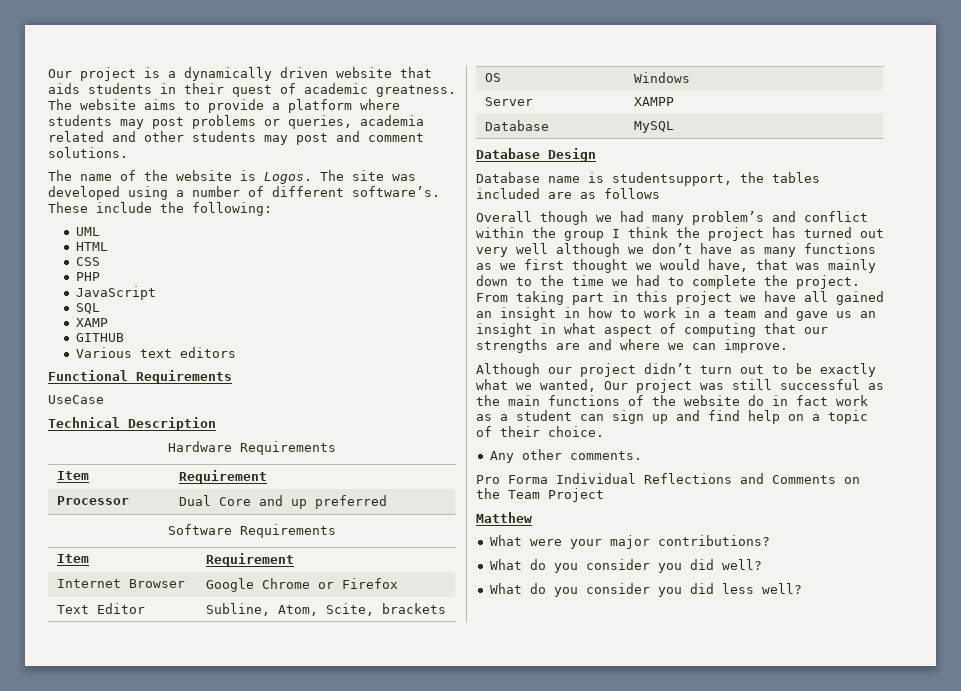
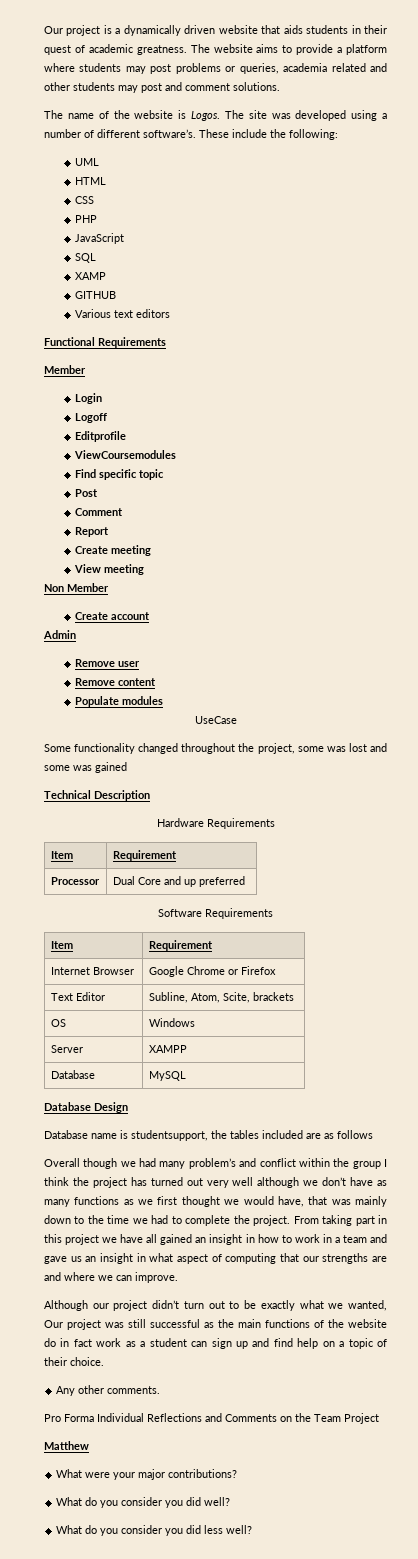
  Functional Requirements
+ Member
+ Login
+ Logoff
+ Editprofile
+ ViewCoursemodules
+ Find specific topic
+ Post
+ Comment
+ Report
+ Create meeting
+ View meeting
+ Non Member
+ Create account
+ Admin
+ Remove user
+ Remove content
+ Populate modules
  UseCase
+ Some functionality changed throughout the project, some was lost and some was gained

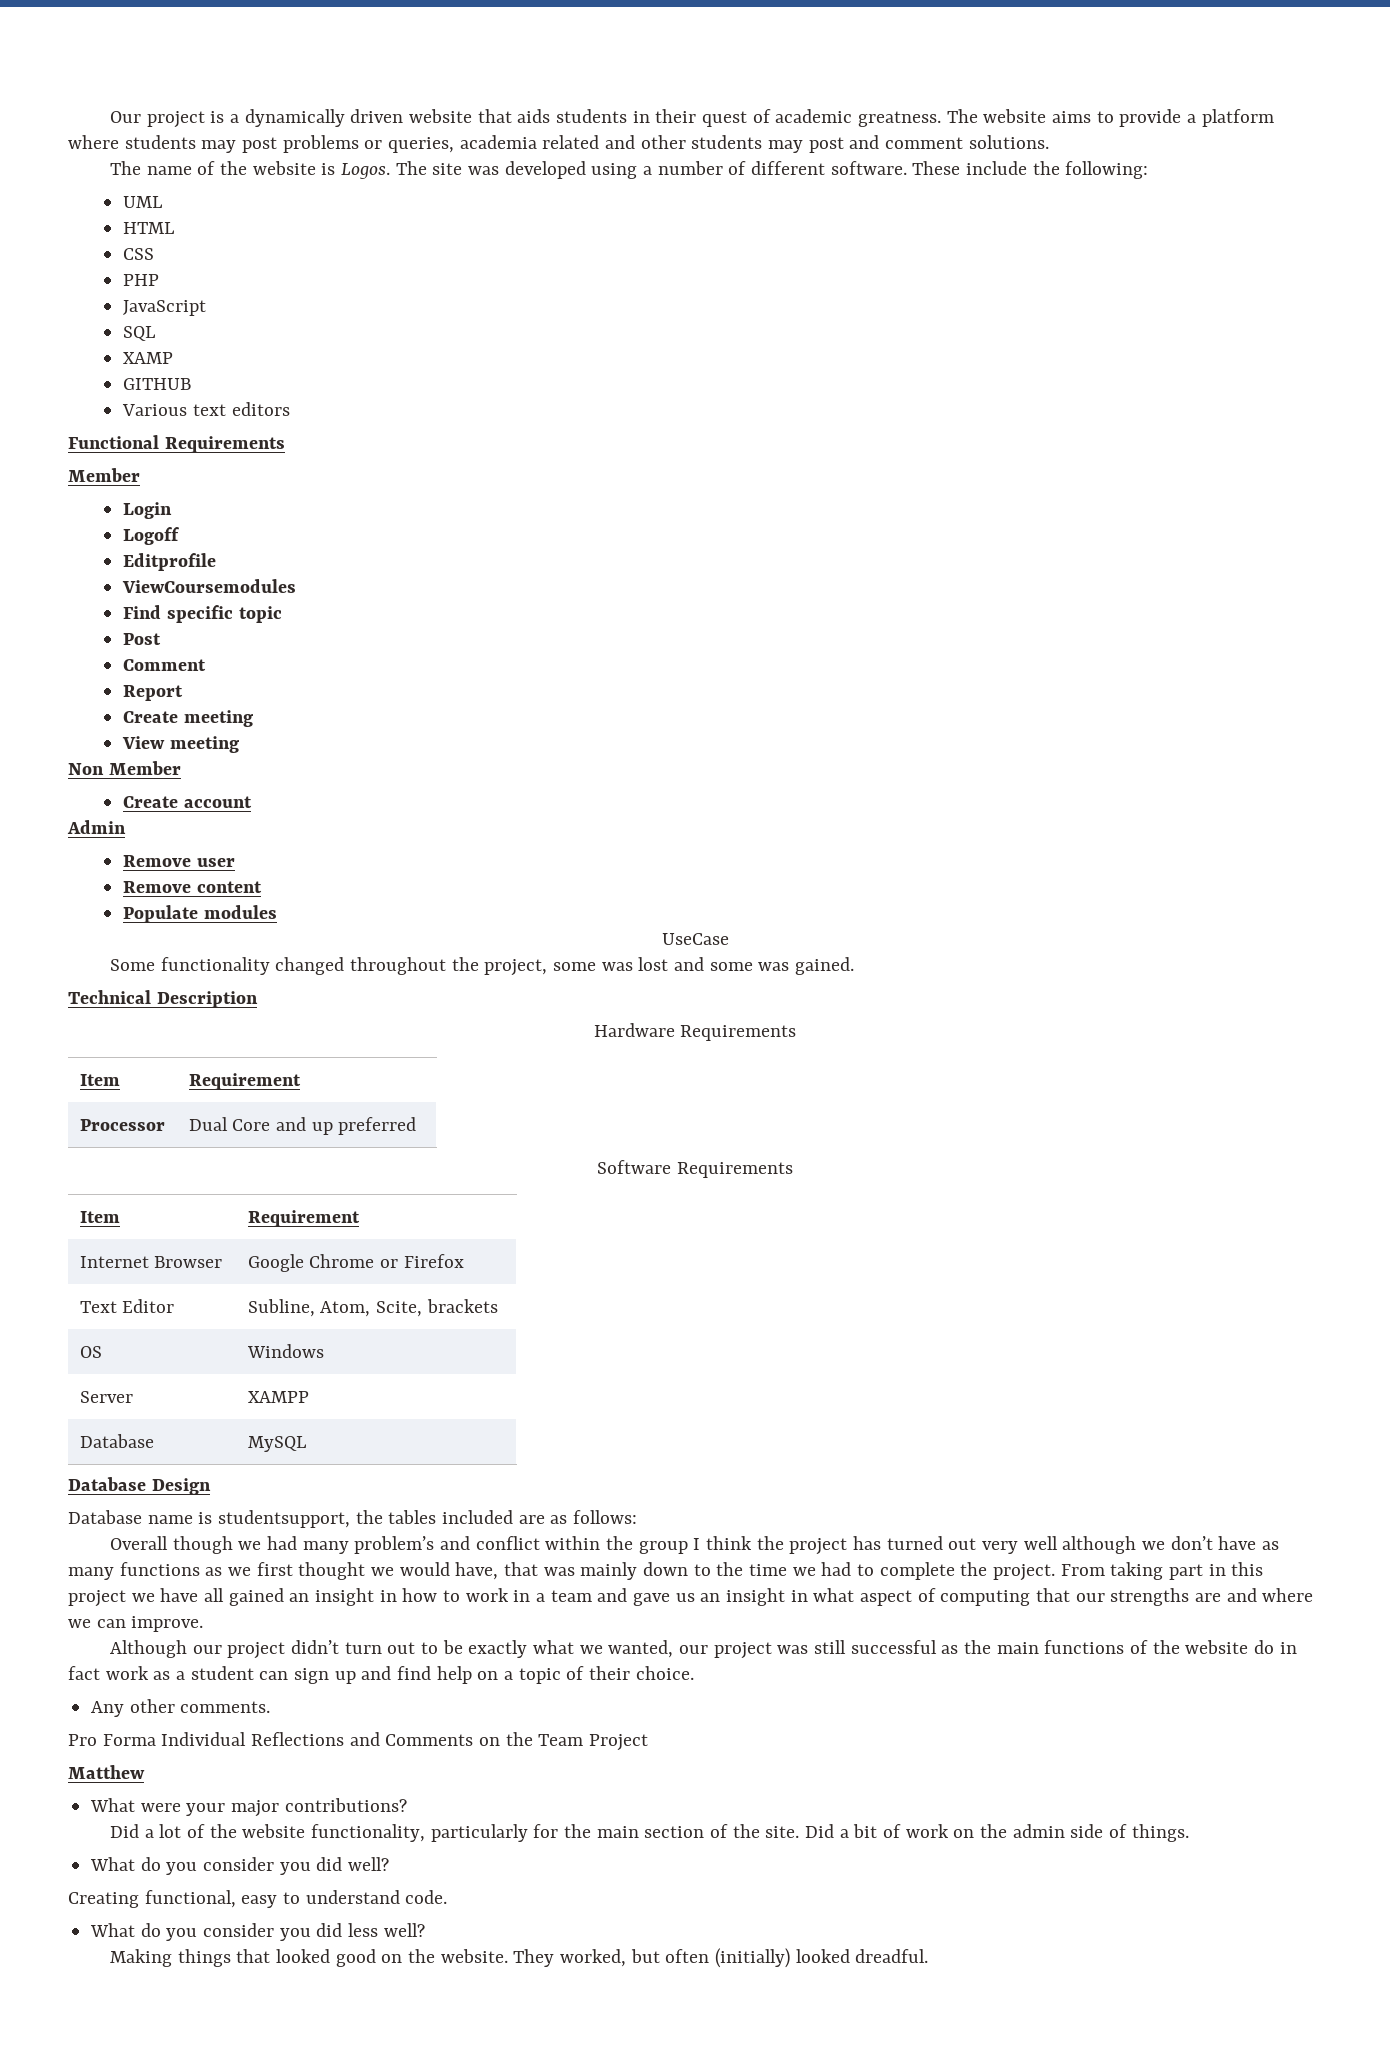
- The site was developed using a number of different software’s.
+ The site was developed using a number of different software.
- Some functionality changed throughout the project, some was lost and some was gained
+ Some functionality changed throughout the project, some was lost and some was gained.
- Database name is studentsupport, the tables included are as follows
+ Database name is studentsupport, the tables included are as follows:
- Although our project didn’t turn out to be exactly what we wanted, Our project was still successful as the main functions of the website do in fact work as a student can sign up and find help on a topic of their choice.
+ Although our project didn’t turn out to be exactly what we wanted, our project was still successful as the main functions of the website do in fact work as a student can sign up and find help on a topic of their choice.
+ Did a lot of the website functionality, particularly for the main section of the site. Did a bit of work on the admin side of things.
+ Creating functional, easy to understand code.
+ Making things that looked good on the website. They worked, but often (initially) looked dreadful.

